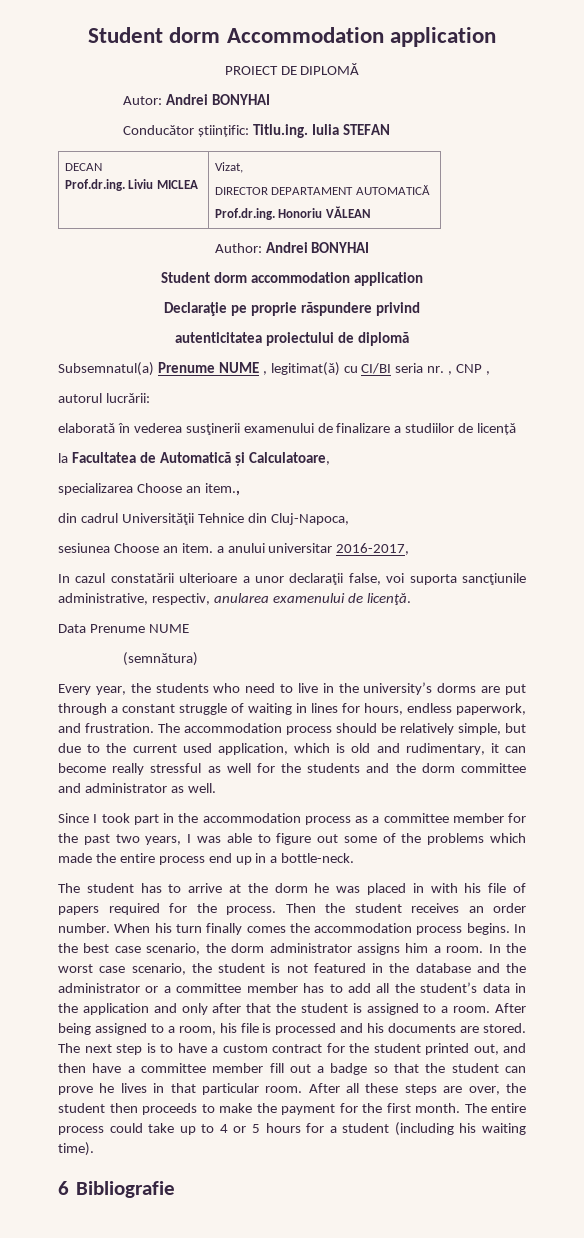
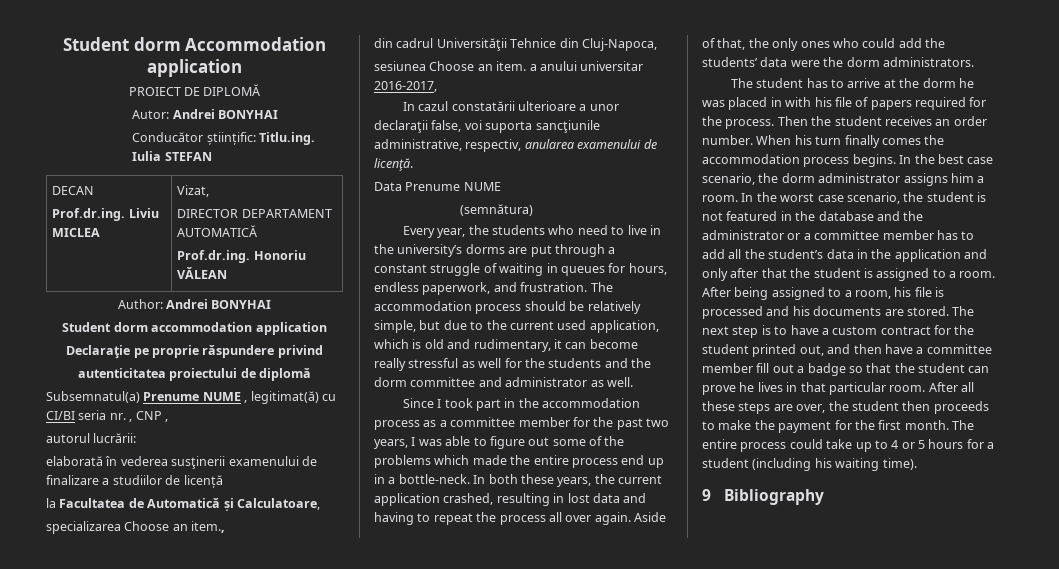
- Every year, the students who need to live in the university’s dorms are put through a constant struggle of waiting in lines for hours, endless paperwork, and frustration.
+ Every year, the students who need to live in the university’s dorms are put through a constant struggle of waiting in queues for hours, endless paperwork, and frustration.
+ In both these years, the current application crashed, resulting in lost data and having to repeat the process all over again. Aside of that, the only ones who could add the students’ data were the dorm administrators.
- 6 Bibliografie
+ 9 Bibliography

